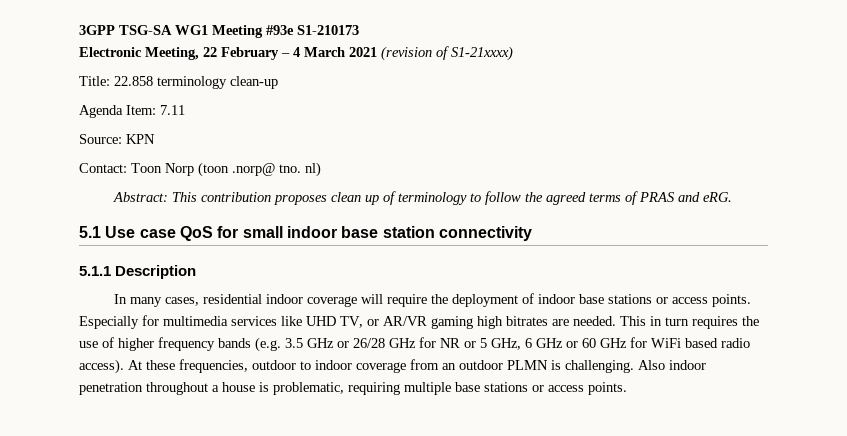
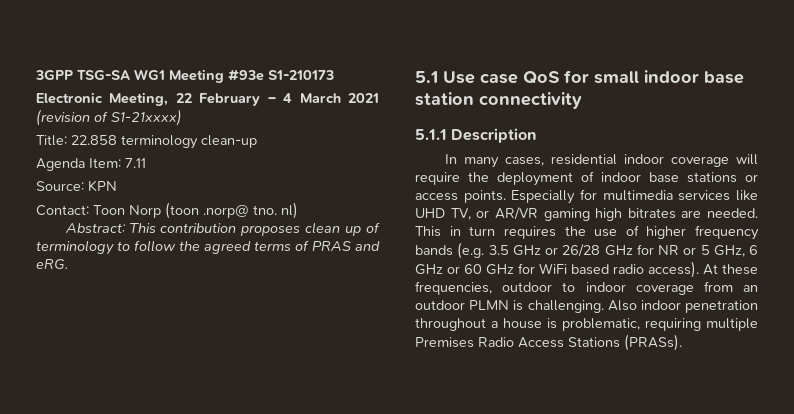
- Also indoor penetration throughout a house is problematic, requiring multiple base stations or access points.
+ Also indoor penetration throughout a house is problematic, requiring multiple Premises Radio Access Stations (PRASs).

